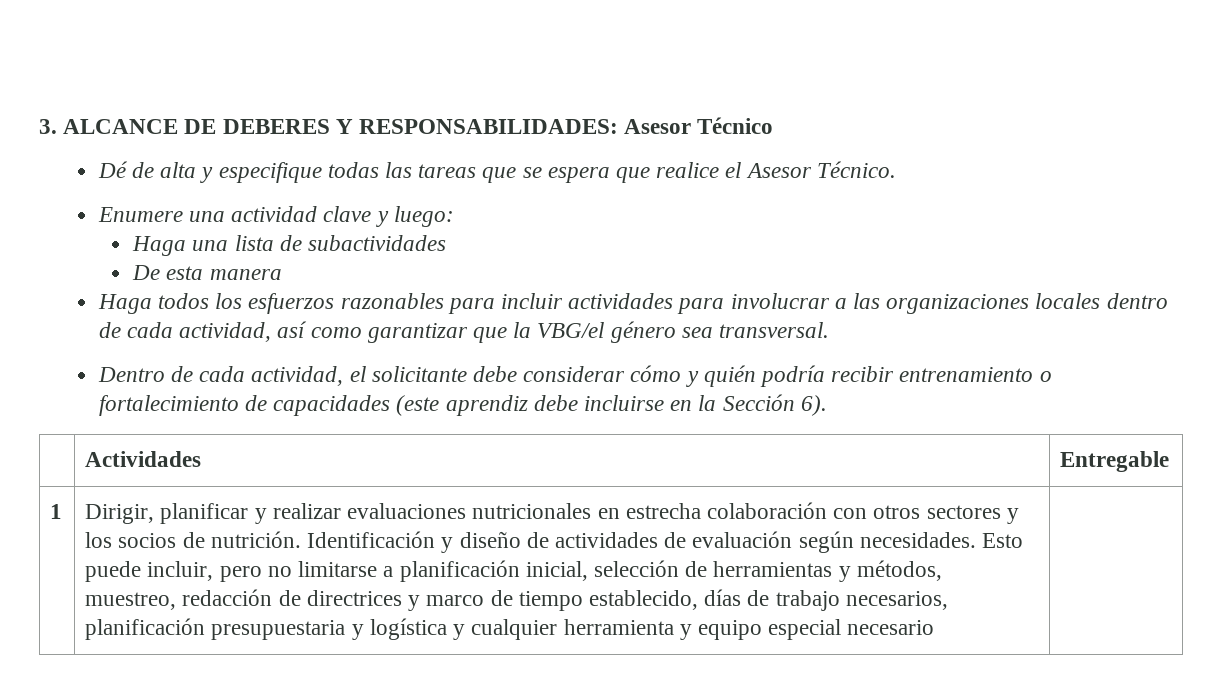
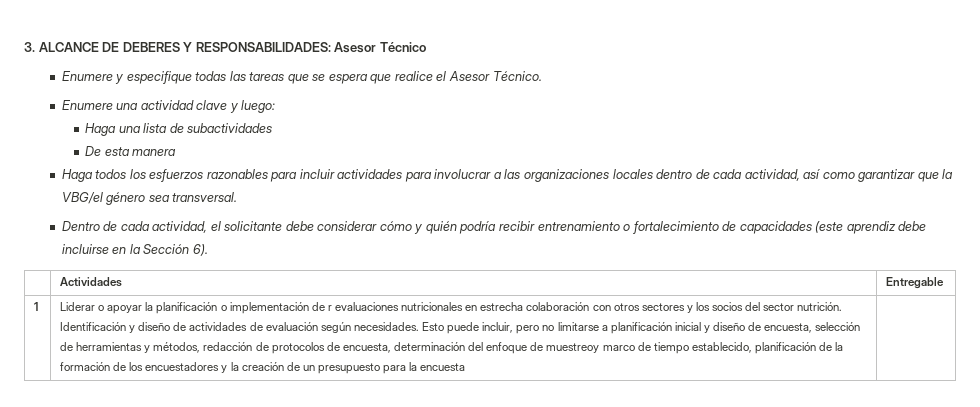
- Dé de alta y especifique todas las tareas que se espera que realice el Asesor Técnico.
+ Enumere y especifique todas las tareas que se espera que realice el Asesor Técnico.
- Dirigir, planificar y realizar evaluaciones nutricionales en estrecha colaboración con otros sectores y los socios de nutrición.
+ Liderar o apoyar la planificación o implementación de r evaluaciones nutricionales en estrecha colaboración con otros sectores y los socios del sector nutrición.
- Esto puede incluir, pero no limitarse a planificación inicial, selección de herramientas y métodos, muestreo, redacción de directrices y marco de tiempo establecido, días de trabajo necesarios, planificación presupuestaria y logística y cualquier herramienta y equipo especial necesario
+ Esto puede incluir, pero no limitarse a planificación inicial y diseño de encuesta, selección de herramientas y métodos, redacción de protocolos de encuesta, determinación del enfoque de muestreoy marco de tiempo establecido, planificación de la formación de los encuestadores y la creación de un presupuesto para la encuesta

